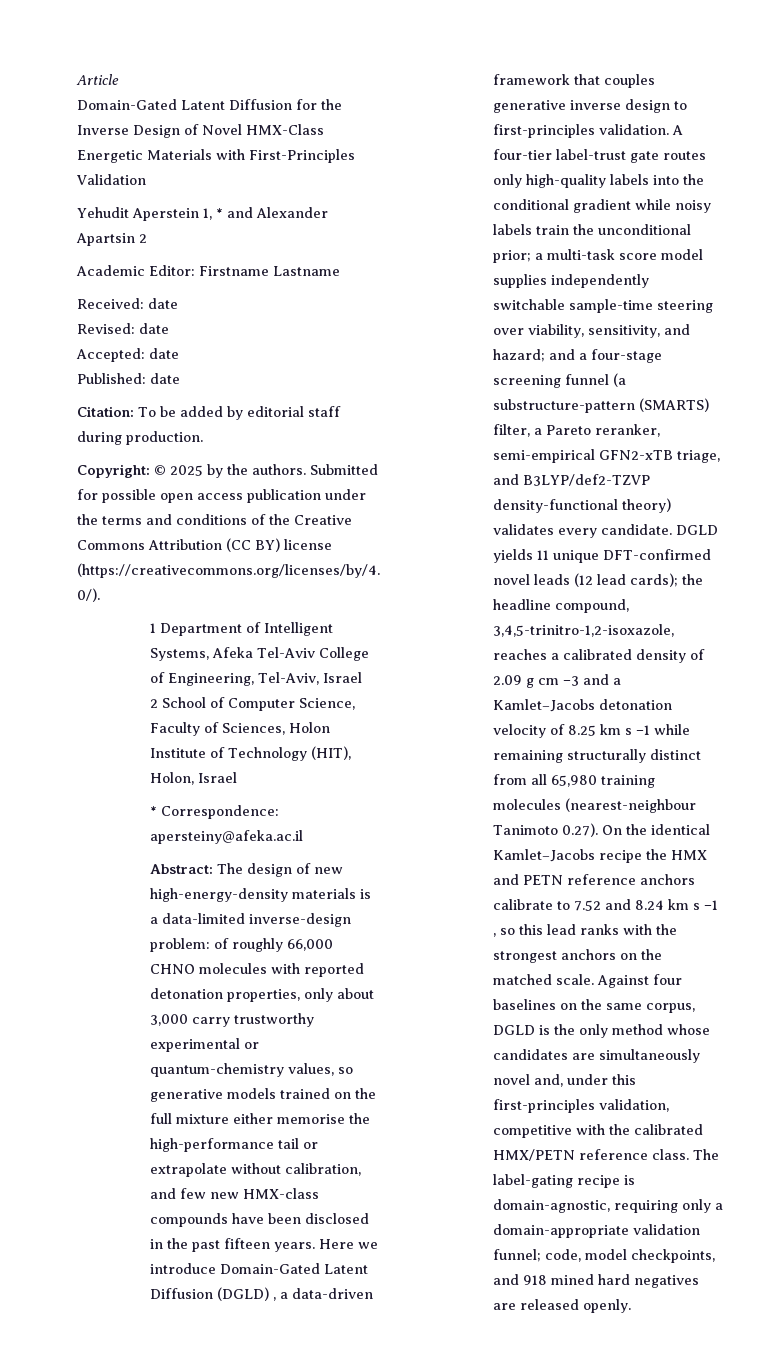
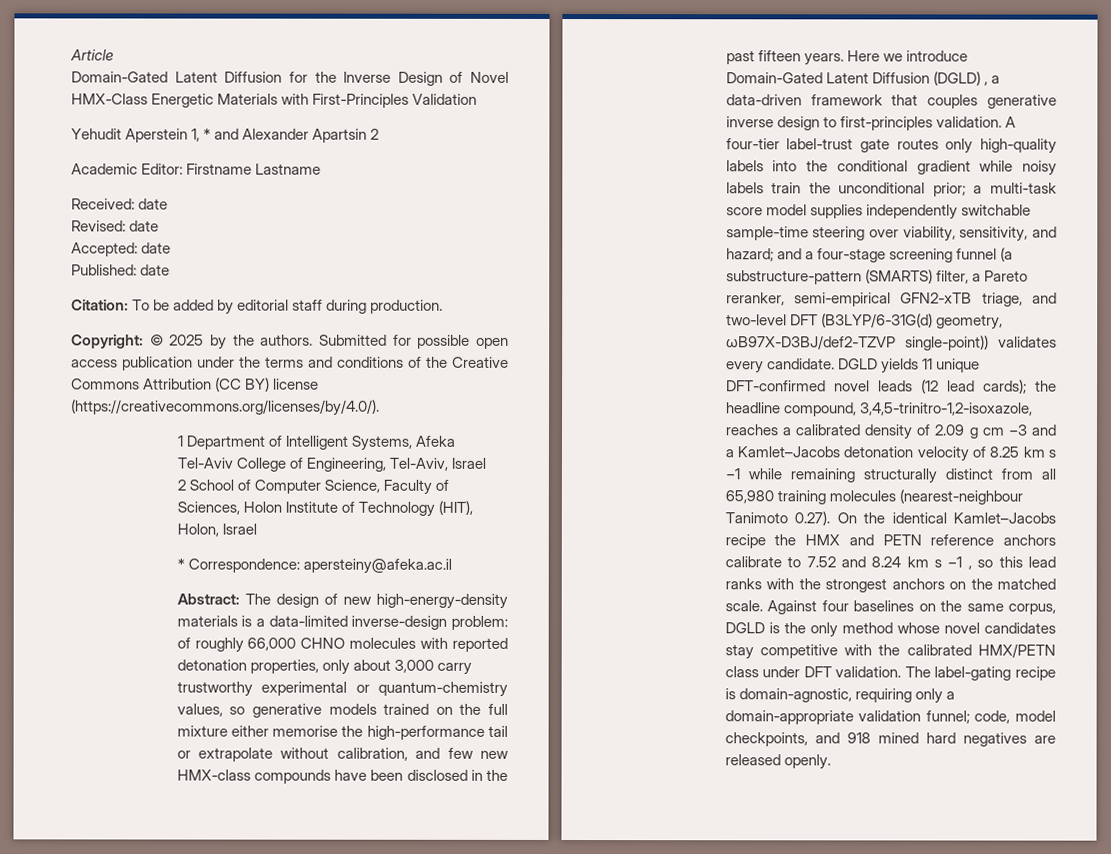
- A four-tier label-trust gate routes only high-quality labels into the conditional gradient while noisy labels train the unconditional prior; a multi-task score model supplies independently switchable sample-time steering over viability, sensitivity, and hazard; and a four-stage screening funnel (a substructure-pattern (SMARTS) filter, a Pareto reranker, semi-empirical GFN2-xTB triage, and B3LYP/def2-TZVP density-functional theory) validates every candidate.
+ A four-tier label-trust gate routes only high-quality labels into the conditional gradient while noisy labels train the unconditional prior; a multi-task score model supplies independently switchable sample-time steering over viability, sensitivity, and hazard; and a four-stage screening funnel (a substructure-pattern (SMARTS) filter, a Pareto reranker, semi-empirical GFN2-xTB triage, and two-level DFT (B3LYP/6-31G(d) geometry, ωB97X-D3BJ/def2-TZVP single-point)) validates every candidate.
- Against four baselines on the same corpus, DGLD is the only method whose candidates are simultaneously novel and, under this first-principles validation, competitive with the calibrated HMX/PETN reference class.
+ Against four baselines on the same corpus, DGLD is the only method whose novel candidates stay competitive with the calibrated HMX/PETN class under DFT validation.

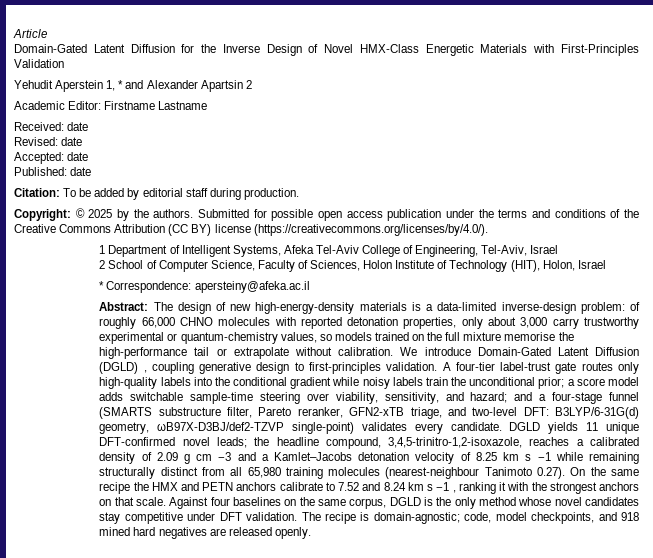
- Abstract: The design of new high-energy-density materials is a data-limited inverse-design problem: of roughly 66,000 CHNO molecules with reported detonation properties, only about 3,000 carry trustworthy experimental or quantum-chemistry values, so generative models trained on the full mixture either memorise the high-performance tail or extrapolate without calibration, and few new HMX-class compounds have been disclosed in the past fifteen years. Here we introduce Domain-Gated Latent Diffusion (DGLD) , a data-driven framework that couples generative inverse design to first-principles validation.
+ Abstract: The design of new high-energy-density materials is a data-limited inverse-design problem: of roughly 66,000 CHNO molecules with reported detonation properties, only about 3,000 carry trustworthy experimental or quantum-chemistry values, so models trained on the full mixture memorise the high-performance tail or extrapolate without calibration. We introduce Domain-Gated Latent Diffusion (DGLD) , coupling generative design to first-principles validation.
- A four-tier label-trust gate routes only high-quality labels into the conditional gradient while noisy labels train the unconditional prior; a multi-task score model supplies independently switchable sample-time steering over viability, sensitivity, and hazard; and a four-stage screening funnel (a substructure-pattern (SMARTS) filter, a Pareto reranker, semi-empirical GFN2-xTB triage, and two-level DFT (B3LYP/6-31G(d) geometry, ωB97X-D3BJ/def2-TZVP single-point)) validates every candidate.
+ A four-tier label-trust gate routes only high-quality labels into the conditional gradient while noisy labels train the unconditional prior; a score model adds switchable sample-time steering over viability, sensitivity, and hazard; and a four-stage funnel (SMARTS substructure filter, Pareto reranker, GFN2-xTB triage, and two-level DFT: B3LYP/6-31G(d) geometry, ωB97X-D3BJ/def2-TZVP single-point) validates every candidate.
- DGLD yields 11 unique DFT-confirmed novel leads (12 lead cards);
+ DGLD yields 11 unique DFT-confirmed novel leads;
- the headline compound, 3,4,5-trinitro-1,2-isoxazole, reaches a calibrated density of 2.09 g cm −3 and a Kamlet–Jacobs detonation velocity of 8.25 km s −1 while remaining structurally distinct from all 65,980 training molecules (nearest-neighbour Tanimoto 0.27). On the identical Kamlet–Jacobs recipe the HMX and PETN reference anchors calibrate to 7.52 and 8.24 km s −1 , so this lead ranks with the strongest anchors on the matched scale.
+ the headline compound, 3,4,5-trinitro-1,2-isoxazole, reaches a calibrated density of 2.09 g cm −3 and a Kamlet–Jacobs detonation velocity of 8.25 km s −1 while remaining structurally distinct from all 65,980 training molecules (nearest-neighbour Tanimoto 0.27). On the same recipe the HMX and PETN anchors calibrate to 7.52 and 8.24 km s −1 , ranking it with the strongest anchors on that scale.
- Against four baselines on the same corpus, DGLD is the only method whose novel candidates stay competitive with the calibrated HMX/PETN class under DFT validation.
+ Against four baselines on the same corpus, DGLD is the only method whose novel candidates stay competitive under DFT validation.
- The label-gating recipe is domain-agnostic, requiring only a domain-appropriate validation funnel; code, model checkpoints, and 918 mined hard negatives are released openly.
+ The recipe is domain-agnostic; code, model checkpoints, and 918 mined hard negatives are released openly.

